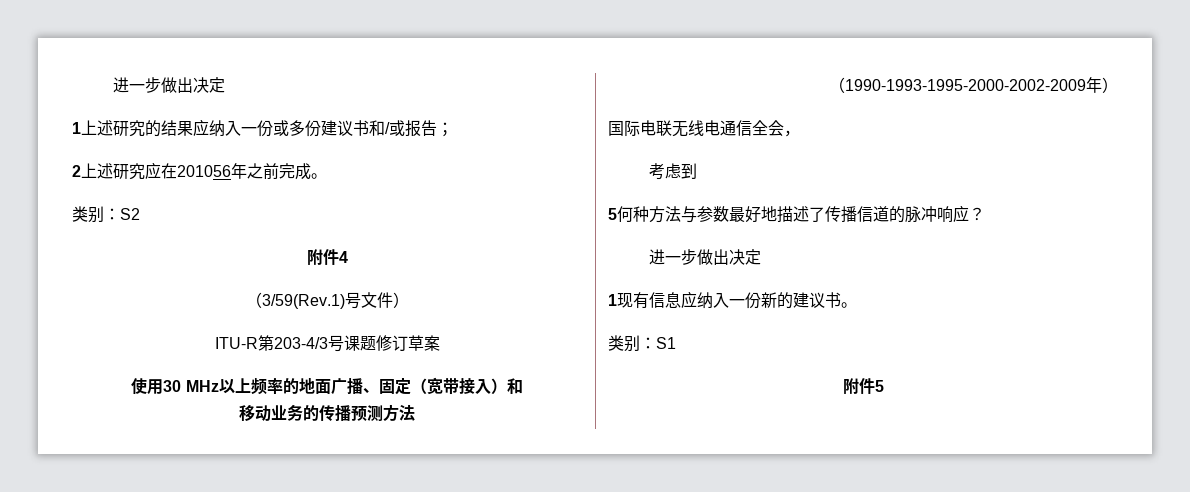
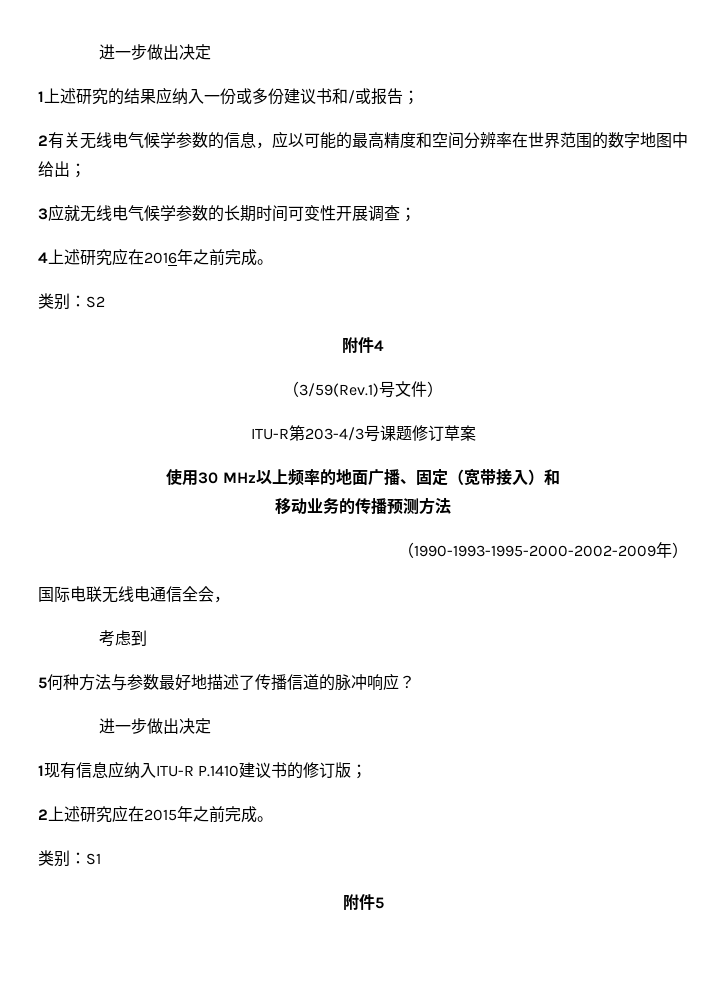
- 2上述研究应在201056年之前完成。
+ 2有关无线电气候学参数的信息，应以可能的最高精度和空间分辨率在世界范围的数字地图中给出；
+ 3应就无线电气候学参数的长期时间可变性开展调查；
+ 4上述研究应在2016年之前完成。
- 1现有信息应纳入一份新的建议书。
+ 1现有信息应纳入ITU-R P.1410建议书的修订版；
+ 2上述研究应在2015年之前完成。

